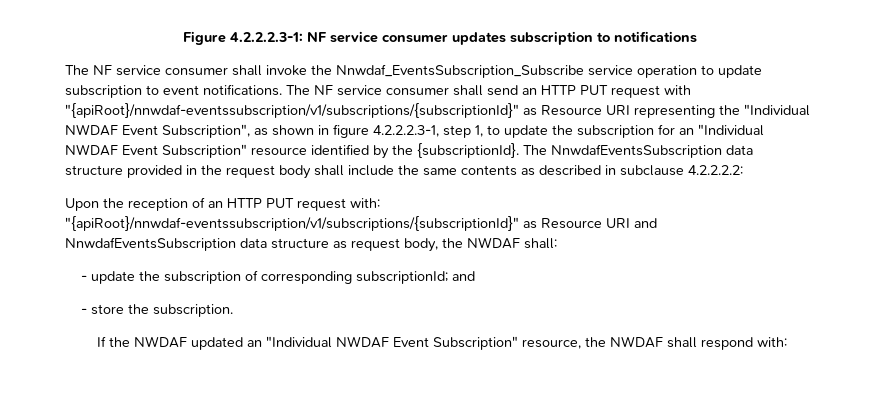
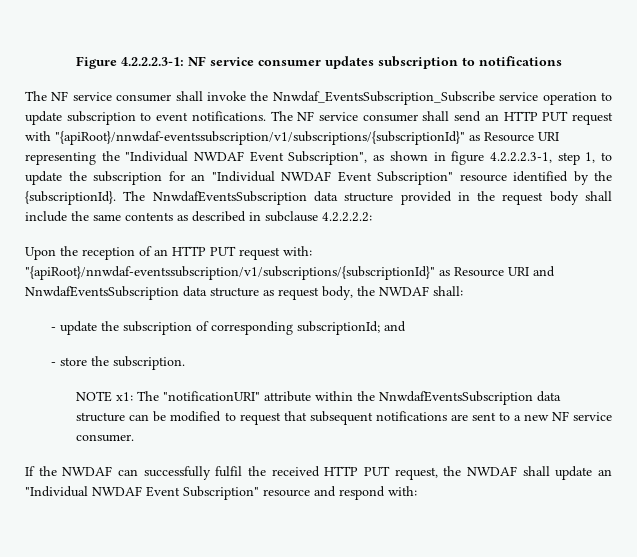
- If the NWDAF updated an "Individual NWDAF Event Subscription" resource, the NWDAF shall respond with:
+ NOTE x1: The "notificationURI" attribute within the NnwdafEventsSubscription data structure can be modified to request that subsequent notifications are sent to a new NF service consumer.
+ If the NWDAF can successfully fulfil the received HTTP PUT request, the NWDAF shall update an "Individual NWDAF Event Subscription" resource and respond with:

